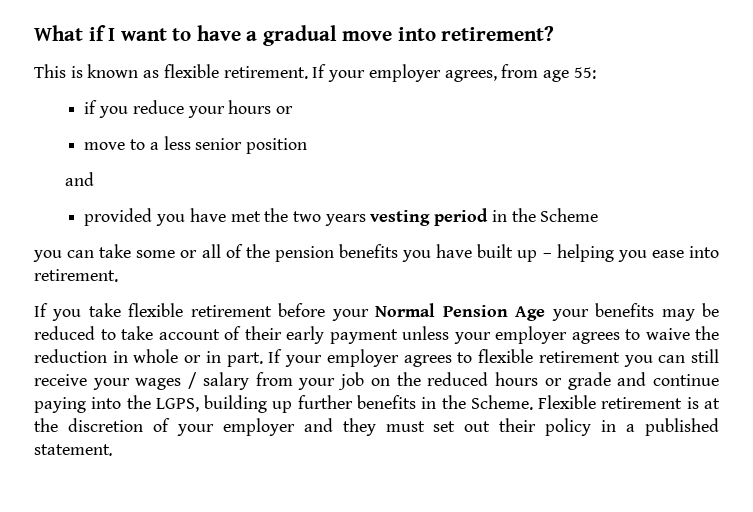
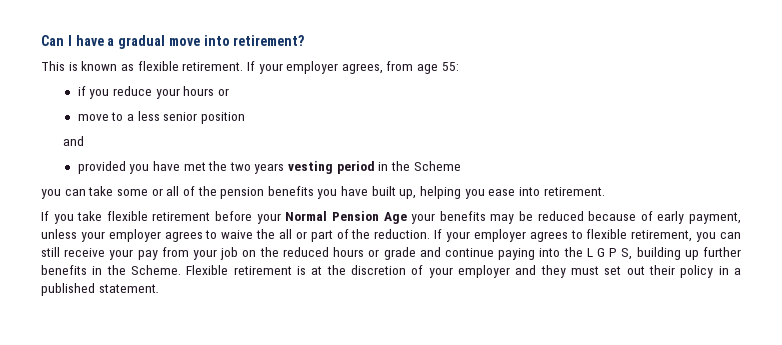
- What if I want to have a gradual move into retirement?
+ Can I have a gradual move into retirement?
- you can take some or all of the pension benefits you have built up – helping you ease into retirement.
+ you can take some or all of the pension benefits you have built up, helping you ease into retirement.
- If you take flexible retirement before your Normal Pension Age your benefits may be reduced to take account of their early payment unless your employer agrees to waive the reduction in whole or in part.
+ If you take flexible retirement before your Normal Pension Age your benefits may be reduced because of early payment, unless your employer agrees to waive the all or part of the reduction.
- If your employer agrees to flexible retirement you can still receive your wages / salary from your job on the reduced hours or grade and continue paying into the LGPS, building up further benefits in the Scheme.
+ If your employer agrees to flexible retirement, you can still receive your pay from your job on the reduced hours or grade and continue paying into the L G P S, building up further benefits in the Scheme.

